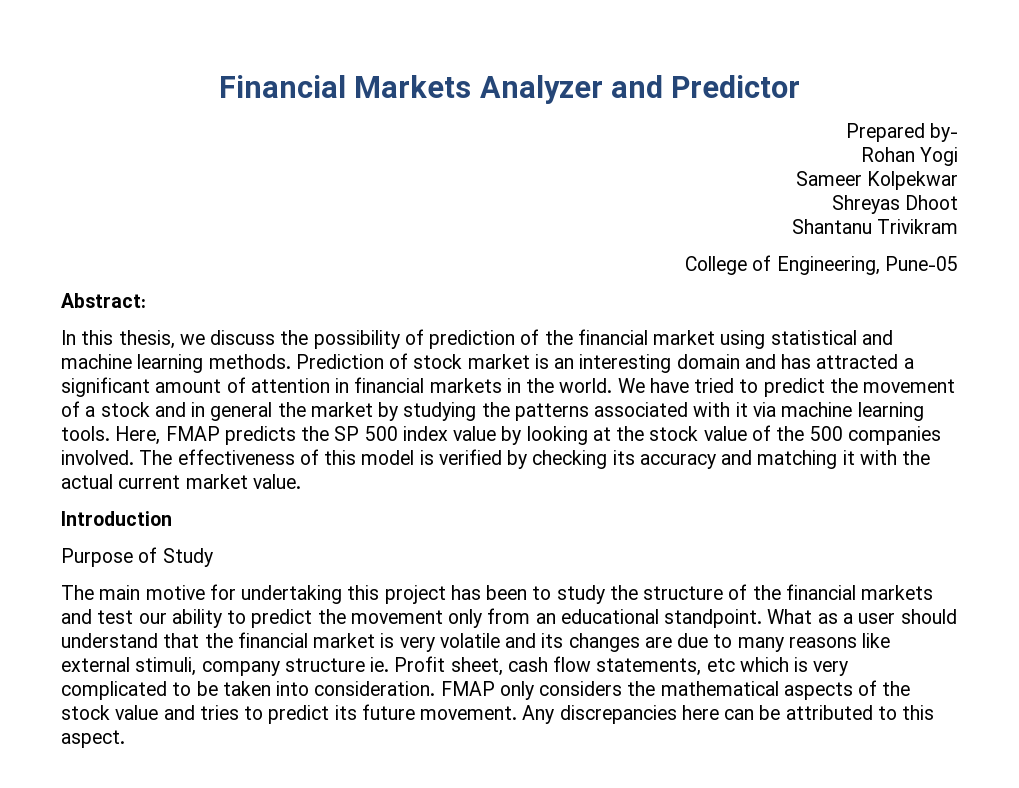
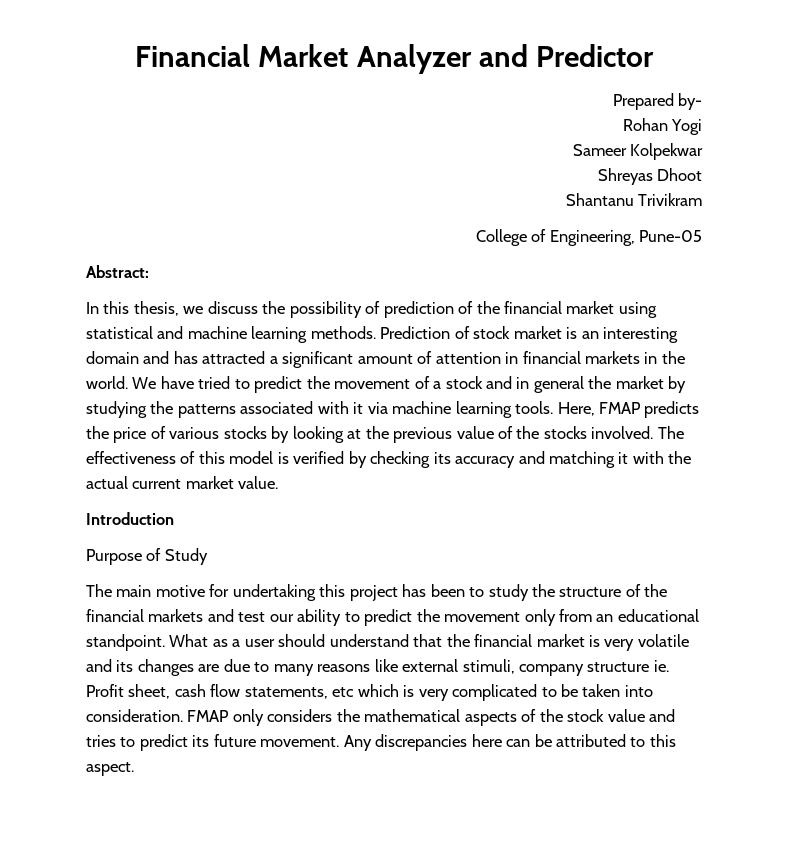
- Financial Markets Analyzer and Predictor
+ Financial Market Analyzer and Predictor
- Here, FMAP predicts the SP 500 index value by looking at the stock value of the 500 companies involved.
+ Here, FMAP predicts the price of various stocks by looking at the previous value of the stocks involved.

